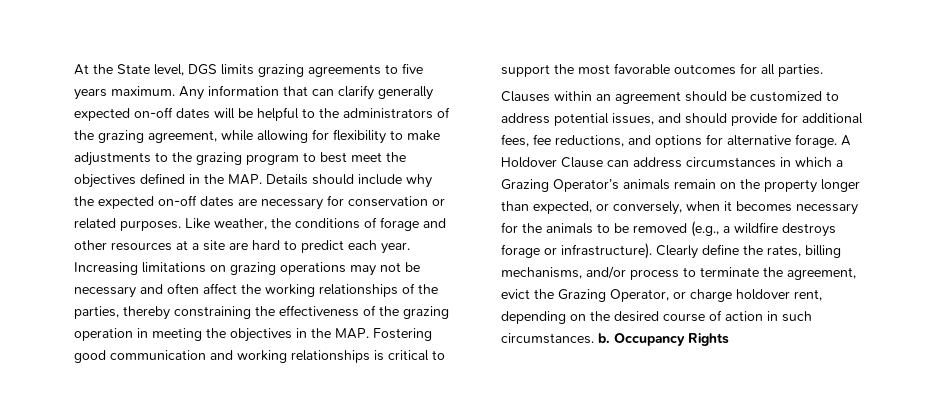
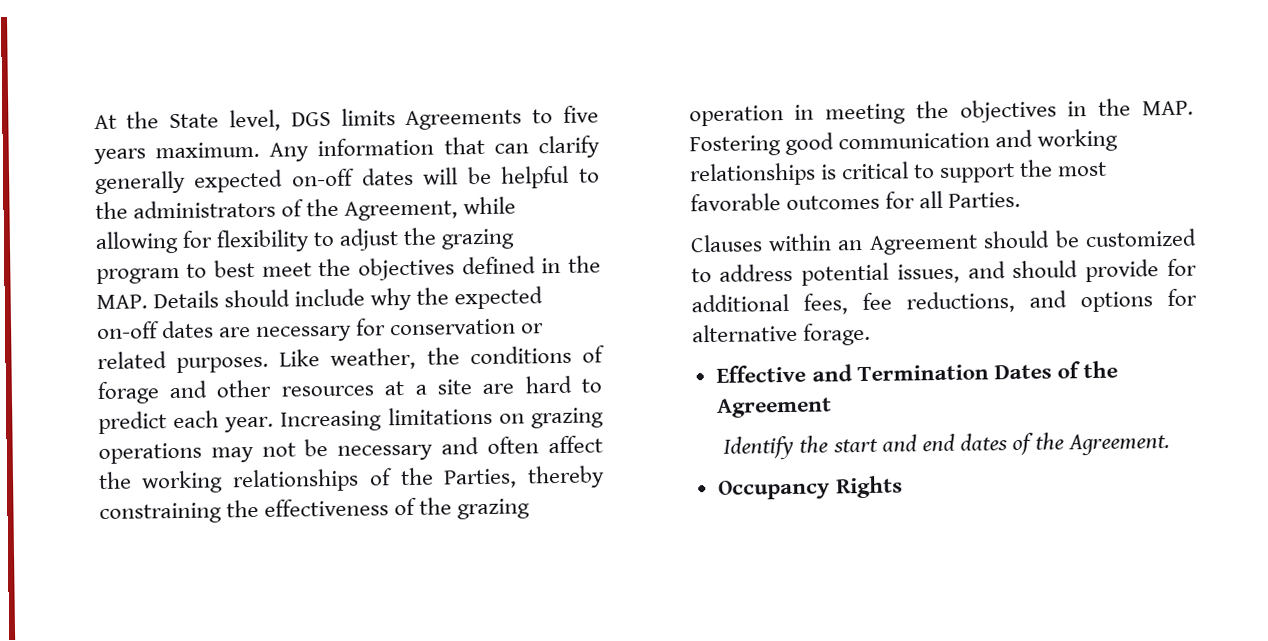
- At the State level, DGS limits grazing agreements to five years maximum.
+ At the State level, DGS limits Agreements to five years maximum.
- Any information that can clarify generally expected on-off dates will be helpful to the administrators of the grazing agreement, while allowing for flexibility to make adjustments to the grazing program to best meet the objectives defined in the MAP. Details should include why the expected on-off dates are necessary for conservation or related purposes.
+ Any information that can clarify generally expected on-off dates will be helpful to the administrators of the Agreement, while allowing for flexibility to adjust the grazing program to best meet the objectives defined in the MAP. Details should include why the expected on-off dates are necessary for conservation or related purposes.
- Increasing limitations on grazing operations may not be necessary and often affect the working relationships of the parties, thereby constraining the effectiveness of the grazing operation in meeting the objectives in the MAP. Fostering good communication and working relationships is critical to support the most favorable outcomes for all parties.
+ Increasing limitations on grazing operations may not be necessary and often affect the working relationships of the Parties, thereby constraining the effectiveness of the grazing operation in meeting the objectives in the MAP. Fostering good communication and working relationships is critical to support the most favorable outcomes for all Parties.
- Clauses within an agreement should be customized to address potential issues, and should provide for additional fees, fee reductions, and options for alternative forage. A Holdover Clause can address circumstances in which a Grazing Operator’s animals remain on the property longer than expected, or conversely, when it becomes necessary for the animals to be removed (e.g., a wildfire destroys forage or infrastructure). Clearly define the rates, billing mechanisms, and/or process to terminate the agreement, evict the Grazing Operator, or charge holdover rent, depending on the desired course of action in such circumstances. b. Occupancy Rights
+ Clauses within an Agreement should be customized to address potential issues, and should provide for additional fees, fee reductions, and options for alternative forage.
+ Effective and Termination Dates of the Agreement
+ Identify the start and end dates of the Agreement.
+ Occupancy Rights

